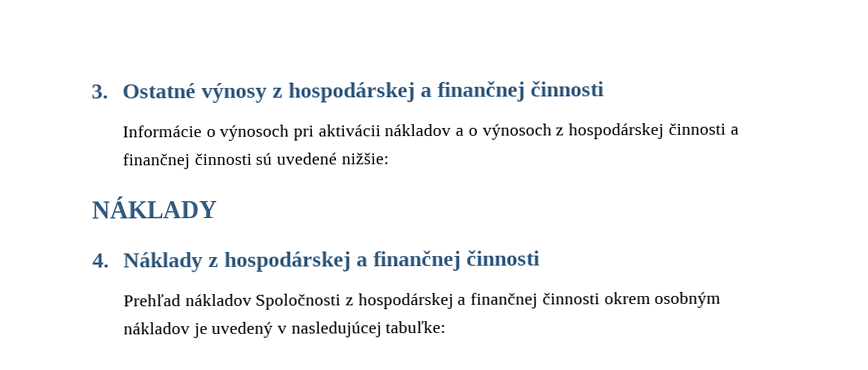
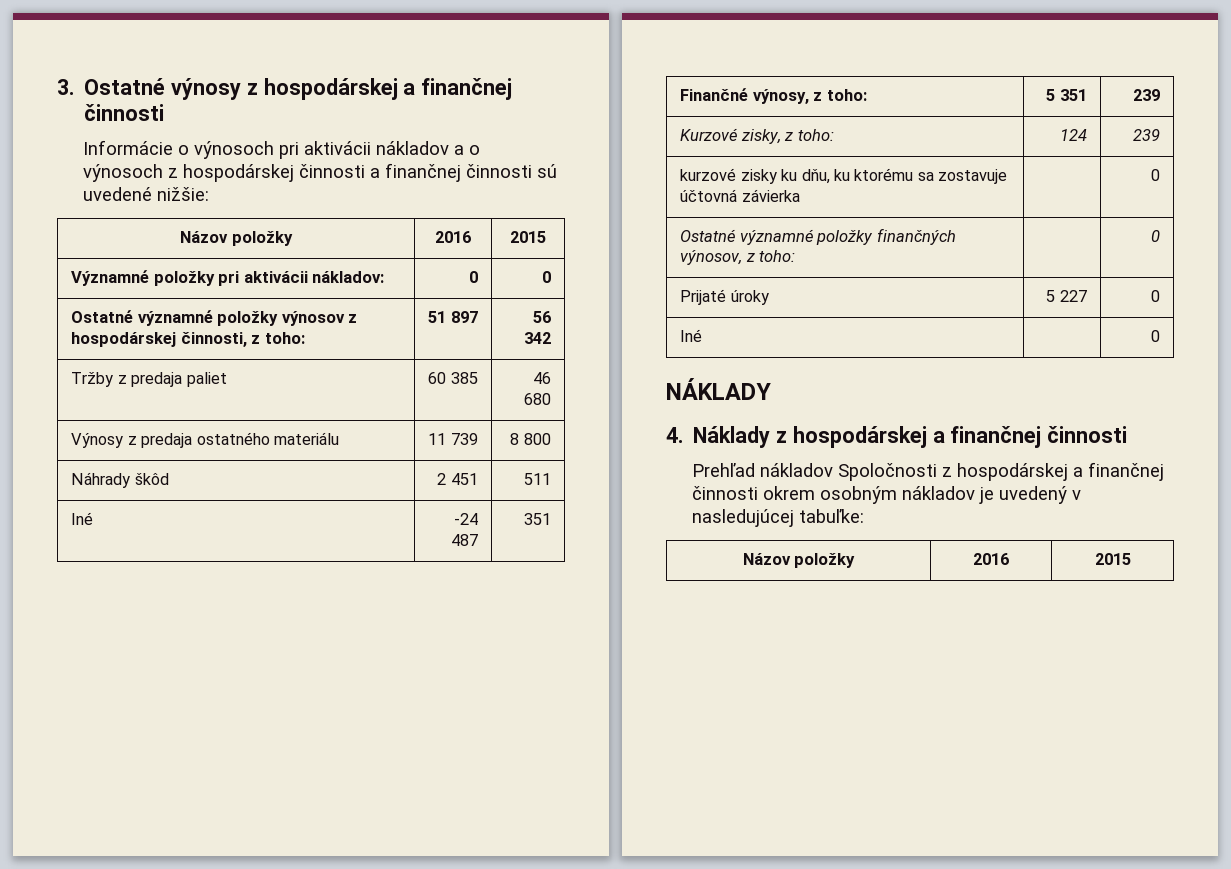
  Informácie o výnosoch pri aktivácii nákladov a o výnosoch z hospodárskej činnosti a finančnej činnosti sú uvedené nižšie:
+ Názov položky | 2016 | 2015
+ Významné položky pri aktivácii nákladov: | 0 | 0
+ Ostatné významné položky výnosov z hospodárskej činnosti, z toho: | 51 897 | 56 342
+ Tržby z predaja paliet | 60 385 | 46 680
+ Výnosy z predaja ostatného materiálu | 11 739 | 8 800
+ Náhrady škôd | 2 451 | 511
+ Iné | -24 487 | 351
+ Finančné výnosy, z toho: | 5 351 | 239
+ Kurzové zisky, z toho: | 124 | 239
+ kurzové zisky ku dňu, ku ktorému sa zostavuje účtovná závierka | | 0
+ Ostatné významné položky finančných výnosov, z toho: | | 0
+ Prijaté úroky | 5 227 | 0
+ Iné | | 0
  Prehľad nákladov Spoločnosti z hospodárskej a finančnej činnosti okrem osobným nákladov je uvedený v nasledujúcej tabuľke:
+ Názov položky | 2016 | 2015

